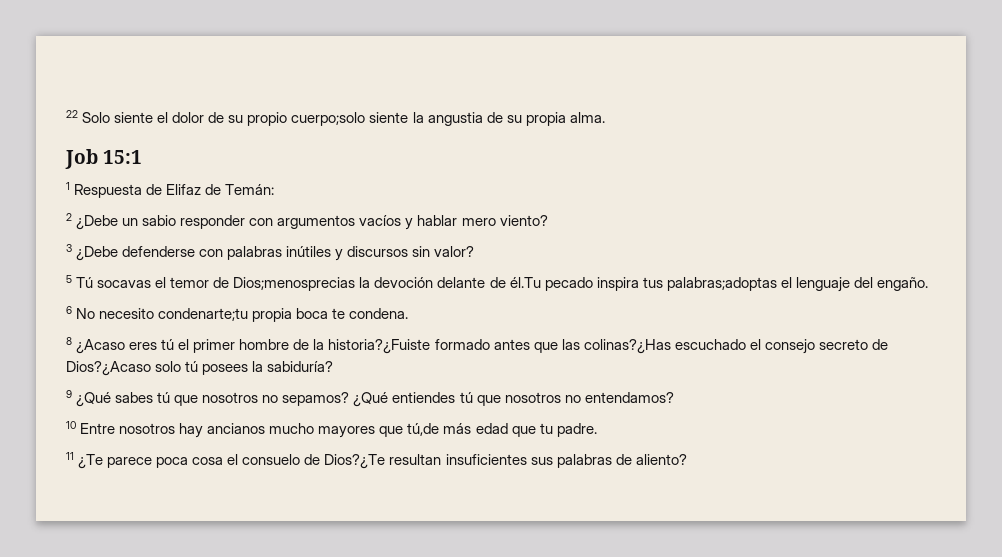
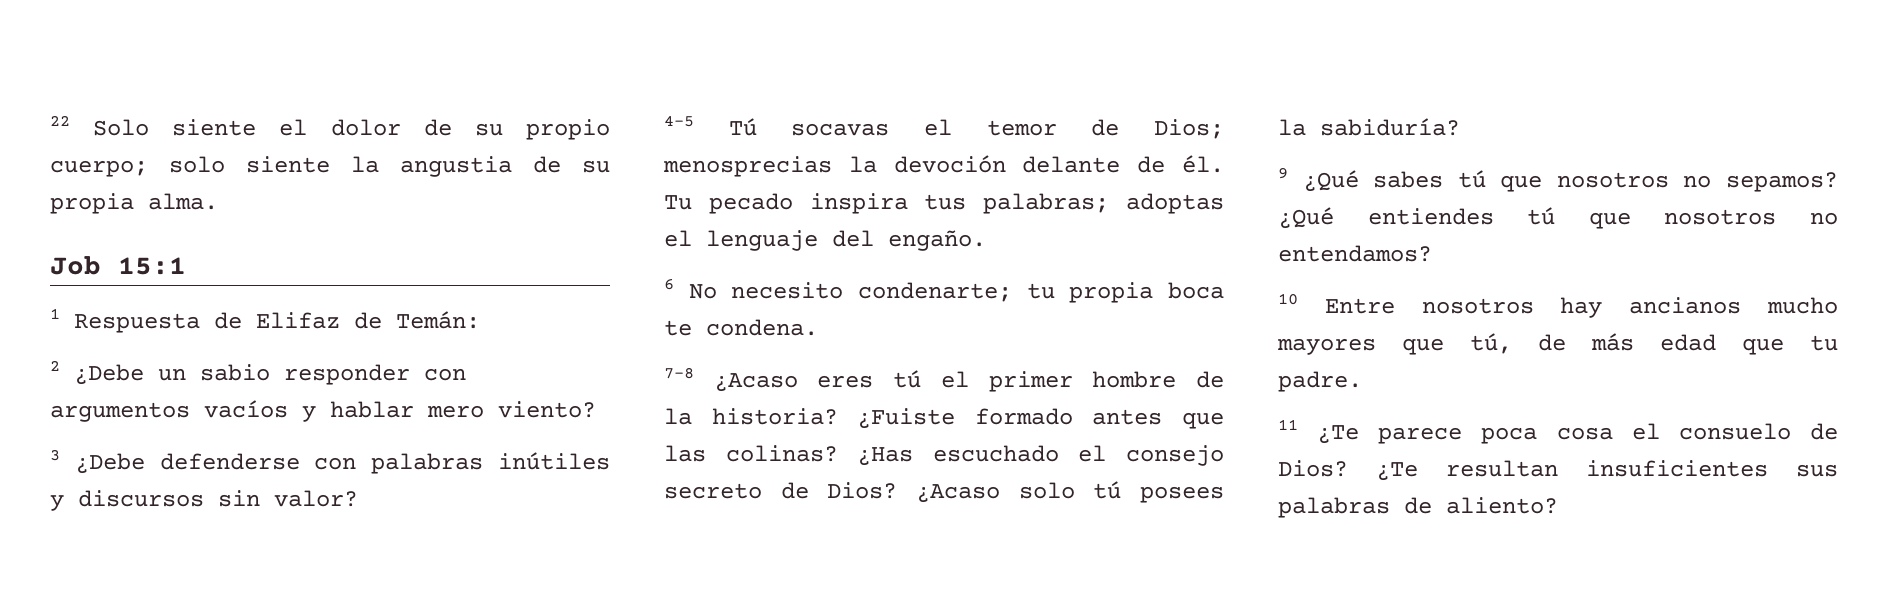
- 22 Solo siente el dolor de su propio cuerpo;solo siente la angustia de su propia alma.
+ 22 Solo siente el dolor de su propio cuerpo; solo siente la angustia de su propia alma.
- 5 Tú socavas el temor de Dios;menosprecias la devoción delante de él.Tu pecado inspira tus palabras;adoptas el lenguaje del engaño.
+ 4-5 Tú socavas el temor de Dios; menosprecias la devoción delante de él. Tu pecado inspira tus palabras; adoptas el lenguaje del engaño.
- 6 No necesito condenarte;tu propia boca te condena.
+ 6 No necesito condenarte; tu propia boca te condena.
- 8 ¿Acaso eres tú el primer hombre de la historia?¿Fuiste formado antes que las colinas?¿Has escuchado el consejo secreto de Dios?¿Acaso solo tú posees la sabiduría?
+ 7-8 ¿Acaso eres tú el primer hombre de la historia? ¿Fuiste formado antes que las colinas? ¿Has escuchado el consejo secreto de Dios? ¿Acaso solo tú posees la sabiduría?
- 10 Entre nosotros hay ancianos mucho mayores que tú,de más edad que tu padre.
+ 10 Entre nosotros hay ancianos mucho mayores que tú, de más edad que tu padre.
- 11 ¿Te parece poca cosa el consuelo de Dios?¿Te resultan insuficientes sus palabras de aliento?
+ 11 ¿Te parece poca cosa el consuelo de Dios? ¿Te resultan insuficientes sus palabras de aliento?

